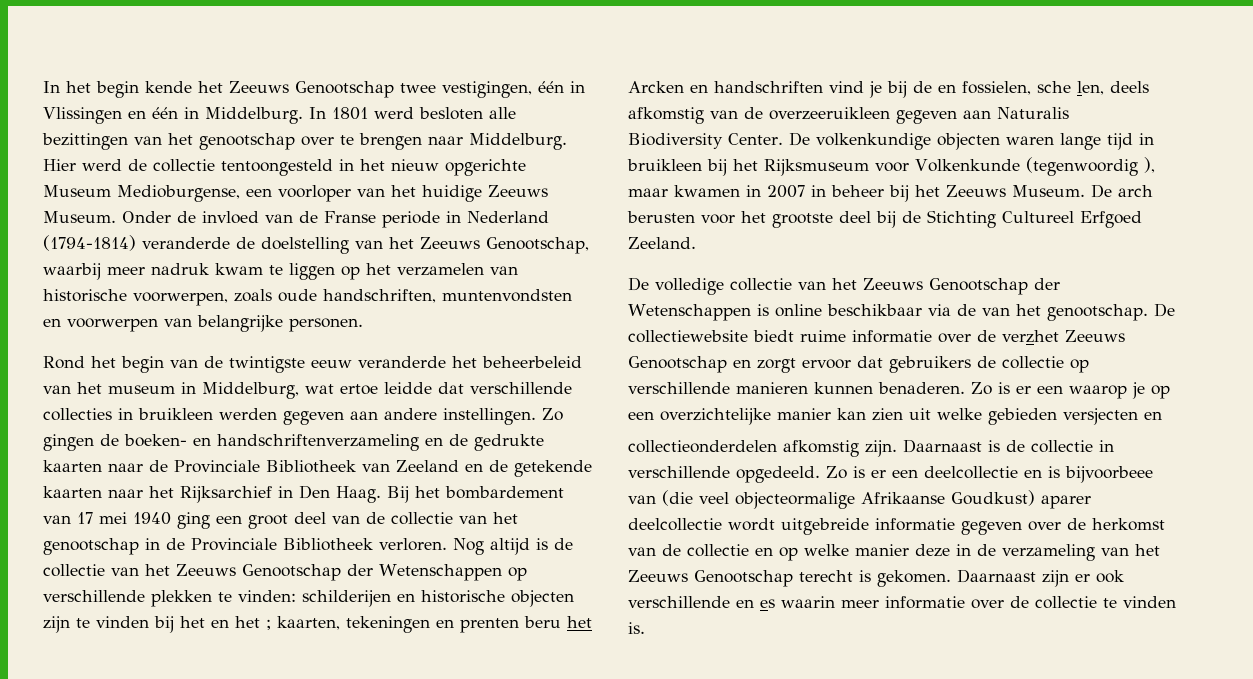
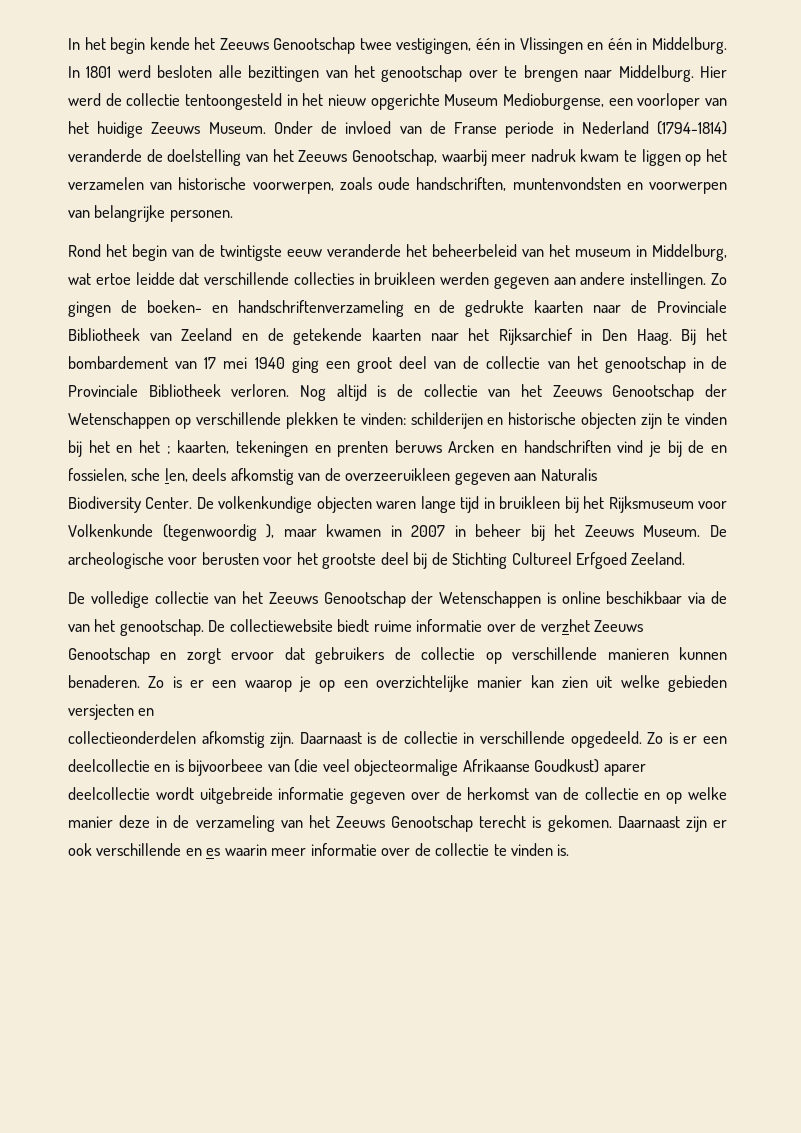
- Nog altijd is de collectie van het Zeeuws Genootschap der Wetenschappen op verschillende plekken te vinden: schilderijen en historische objecten zijn te vinden bij het en het ; kaarten, tekeningen en prenten beru het Arcken en handschriften vind je bij de en fossielen, sche len, deels afkomstig van de overzeeruikleen gegeven aan Naturalis
+ Nog altijd is de collectie van het Zeeuws Genootschap der Wetenschappen op verschillende plekken te vinden: schilderijen en historische objecten zijn te vinden bij het en het ; kaarten, tekeningen en prenten beruws Arcken en handschriften vind je bij de en fossielen, sche len, deels afkomstig van de overzeeruikleen gegeven aan Naturalis
- De arch berusten voor het grootste deel bij de Stichting Cultureel Erfgoed Zeeland.
+ De archeologische voor berusten voor het grootste deel bij de Stichting Cultureel Erfgoed Zeeland.

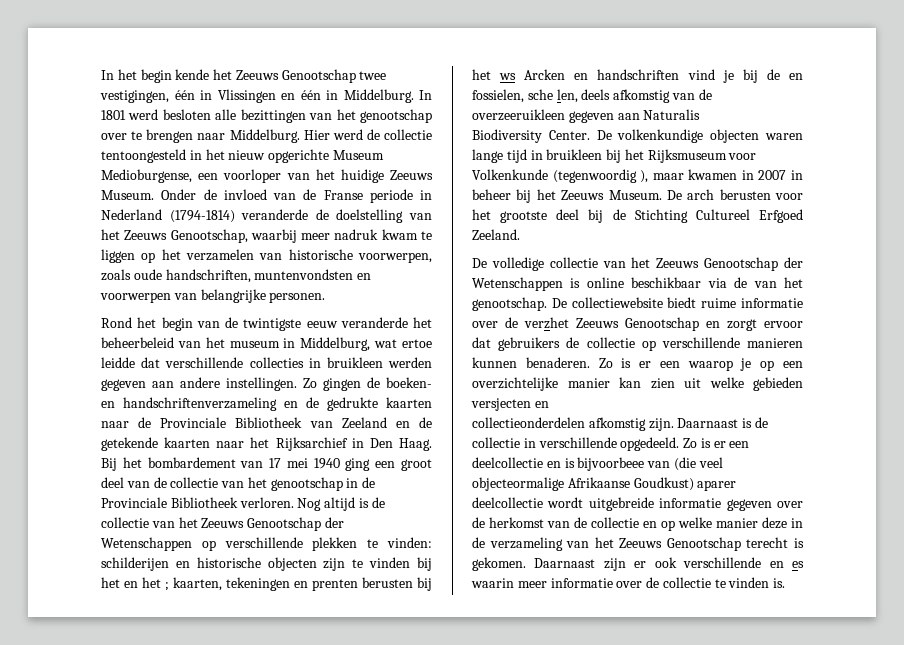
- Nog altijd is de collectie van het Zeeuws Genootschap der Wetenschappen op verschillende plekken te vinden: schilderijen en historische objecten zijn te vinden bij het en het ; kaarten, tekeningen en prenten beruws Arcken en handschriften vind je bij de en fossielen, sche len, deels afkomstig van de overzeeruikleen gegeven aan Naturalis
+ Nog altijd is de collectie van het Zeeuws Genootschap der Wetenschappen op verschillende plekken te vinden: schilderijen en historische objecten zijn te vinden bij het en het ; kaarten, tekeningen en prenten berusten bij het ws Arcken en handschriften vind je bij de en fossielen, sche len, deels afkomstig van de overzeeruikleen gegeven aan Naturalis
- De archeologische voor berusten voor het grootste deel bij de Stichting Cultureel Erfgoed Zeeland.
+ De arch berusten voor het grootste deel bij de Stichting Cultureel Erfgoed Zeeland.

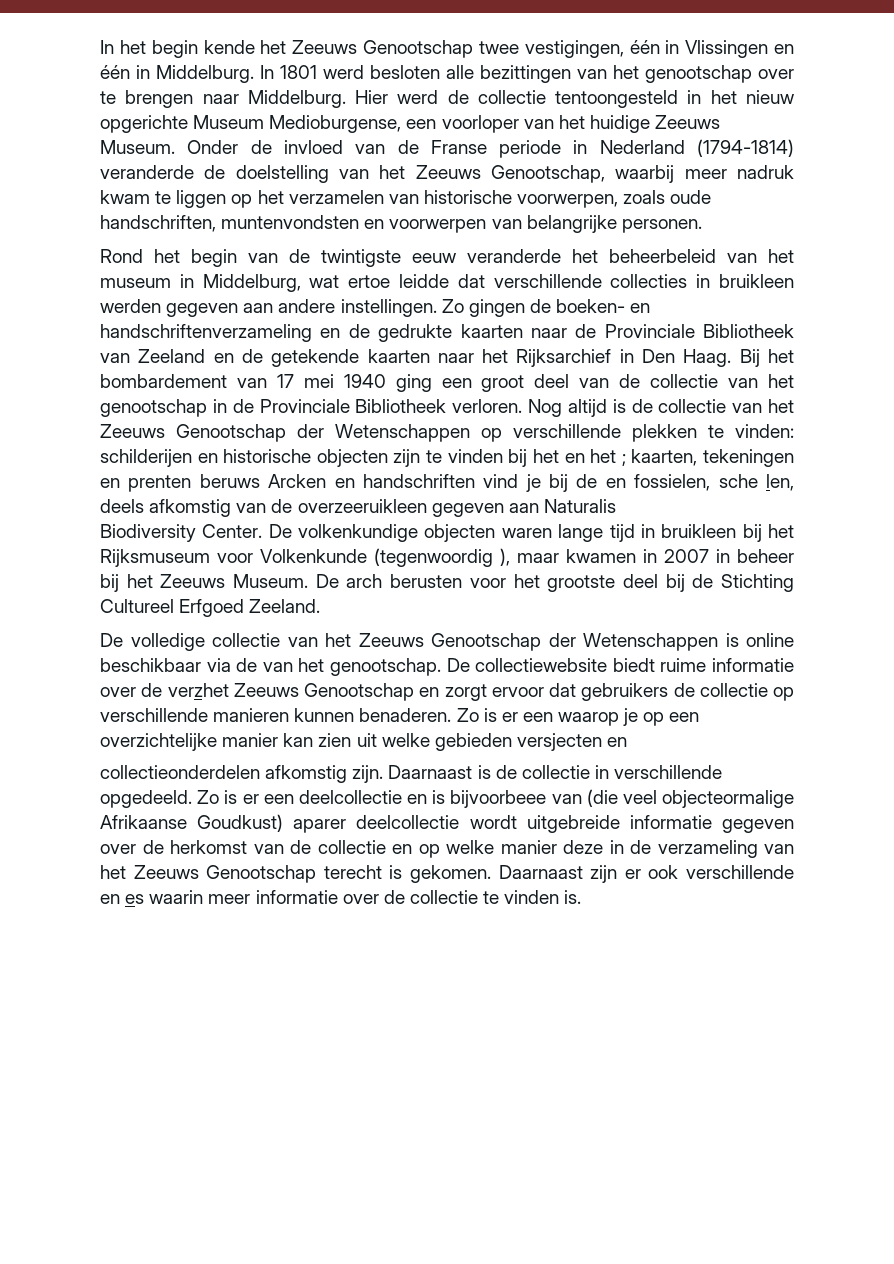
- Nog altijd is de collectie van het Zeeuws Genootschap der Wetenschappen op verschillende plekken te vinden: schilderijen en historische objecten zijn te vinden bij het en het ; kaarten, tekeningen en prenten berusten bij het ws Arcken en handschriften vind je bij de en fossielen, sche len, deels afkomstig van de overzeeruikleen gegeven aan Naturalis
+ Nog altijd is de collectie van het Zeeuws Genootschap der Wetenschappen op verschillende plekken te vinden: schilderijen en historische objecten zijn te vinden bij het en het ; kaarten, tekeningen en prenten beruws Arcken en handschriften vind je bij de en fossielen, sche len, deels afkomstig van de overzeeruikleen gegeven aan Naturalis

